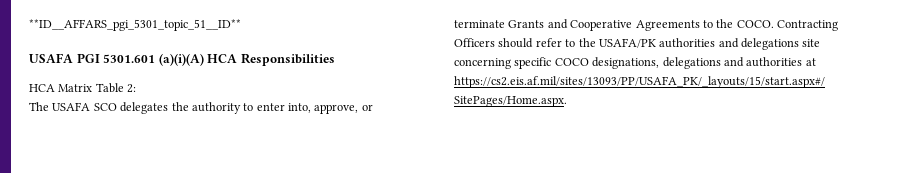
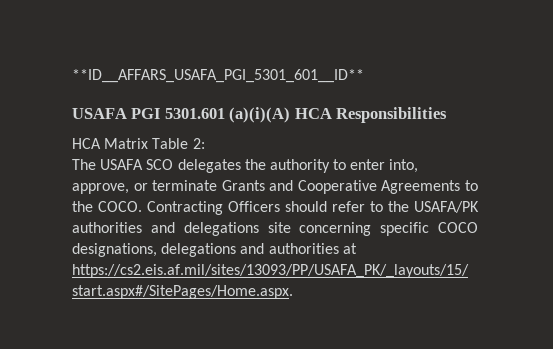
- **ID__AFFARS_pgi_5301_topic_51__ID**
+ **ID__AFFARS_USAFA_PGI_5301_601__ID**

